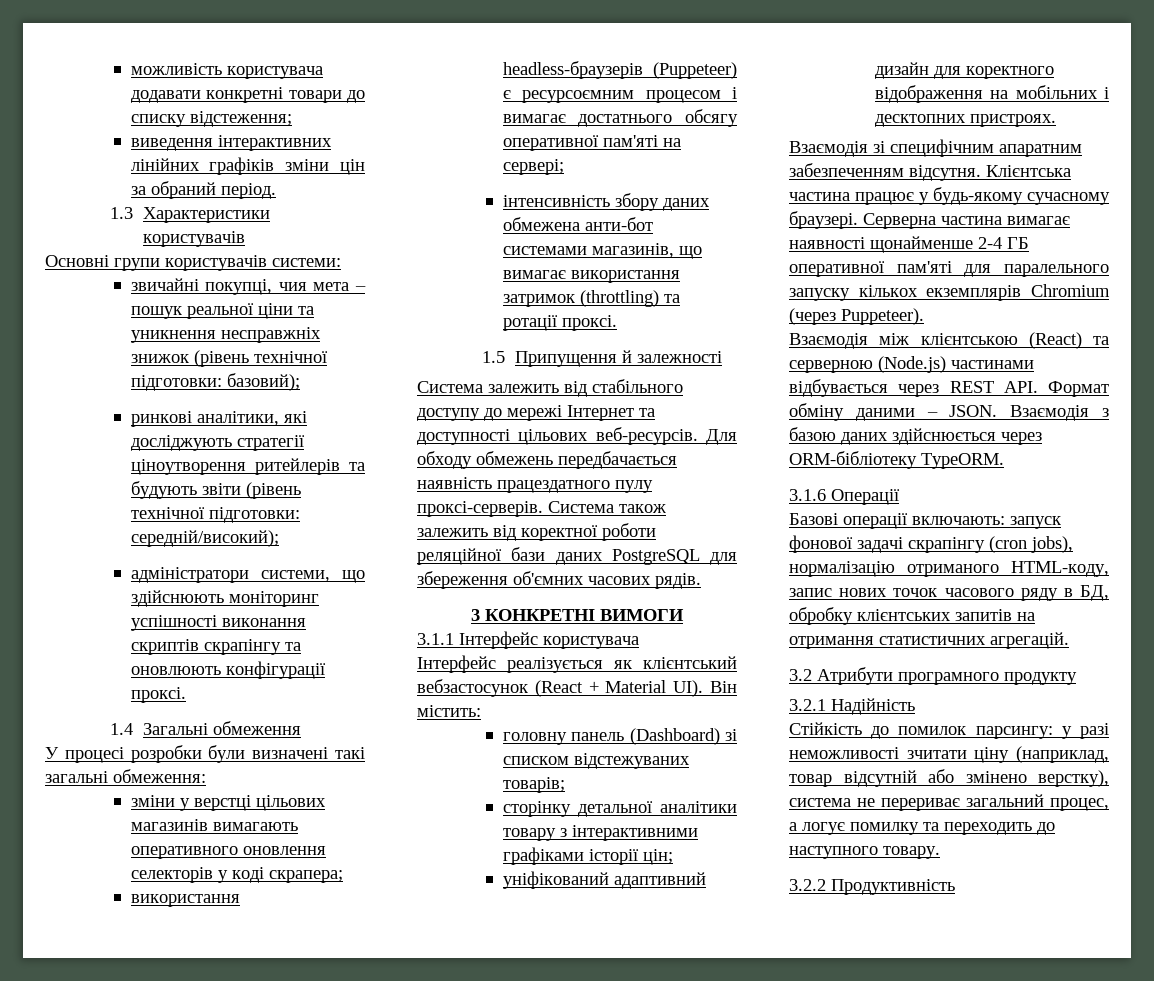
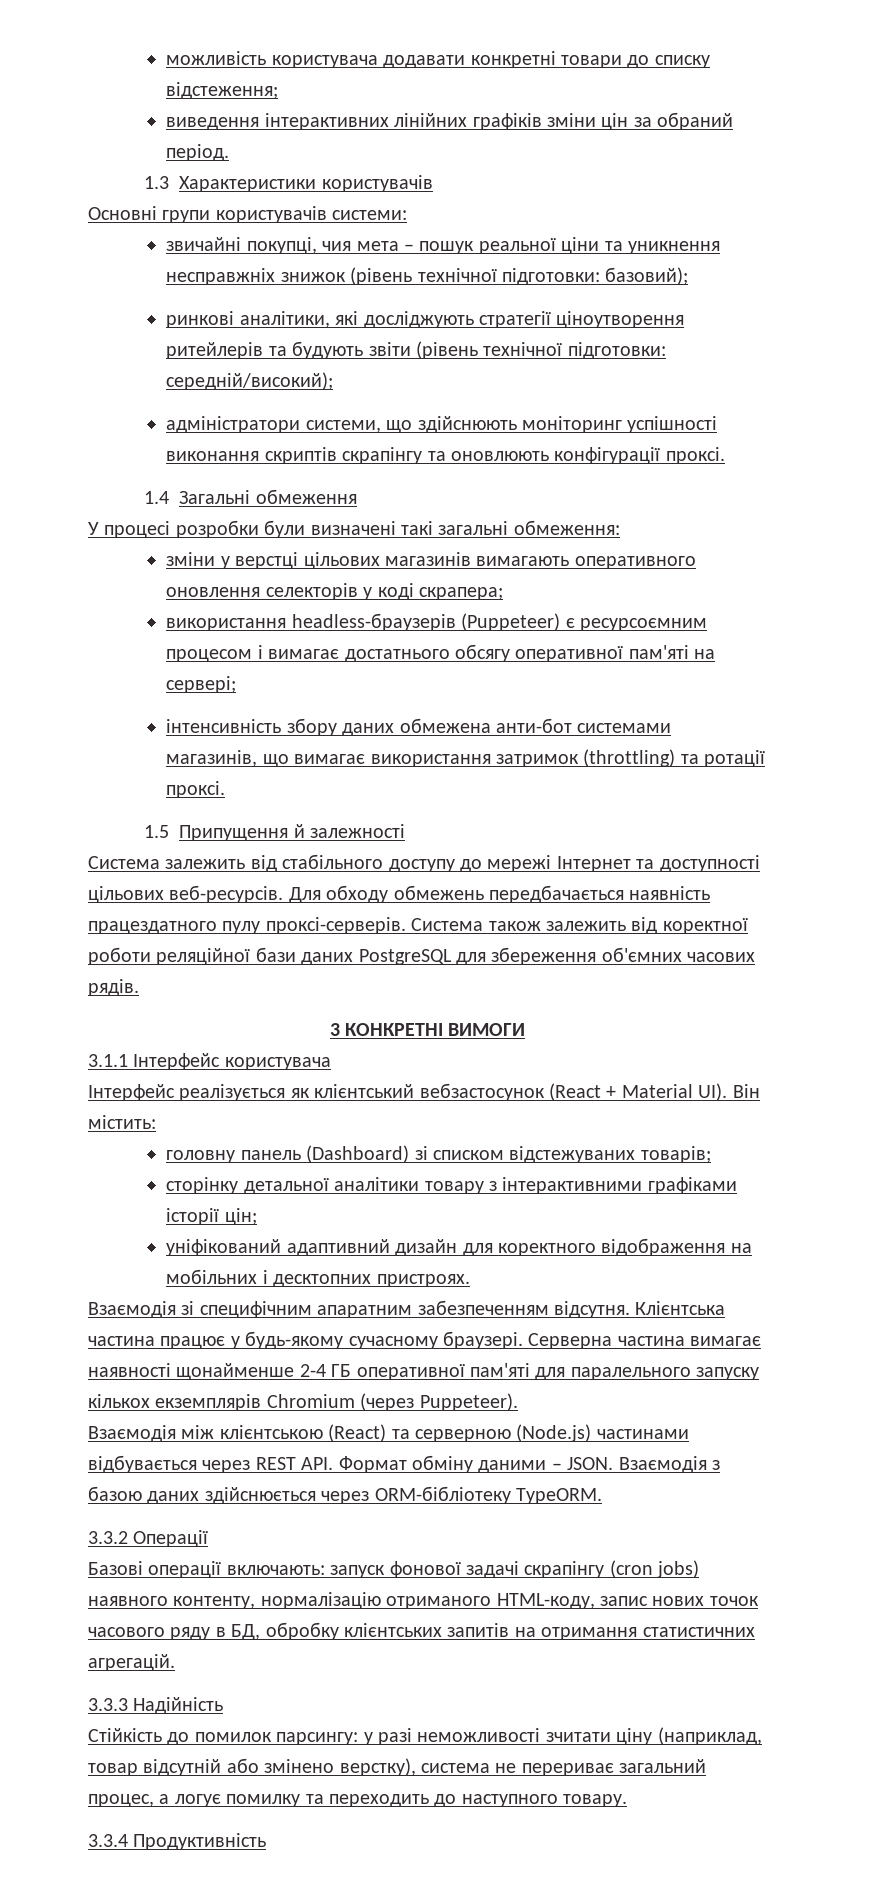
- 3.1.6 Операції
+ 3.3.2 Операції
- Базові операції включають: запуск фонової задачі скрапінгу (cron jobs), нормалізацію отриманого HTML-коду, запис нових точок часового ряду в БД, обробку клієнтських запитів на отримання статистичних агрегацій.
+ Базові операції включають: запуск фонової задачі скрапінгу (cron jobs) наявного контенту, нормалізацію отриманого HTML-коду, запис нових точок часового ряду в БД, обробку клієнтських запитів на отримання статистичних агрегацій.
- 3.2 Атрибути програмного продукту
- 3.2.1 Надійність
+ 3.3.3 Надійність
- 3.2.2 Продуктивність
+ 3.3.4 Продуктивність

